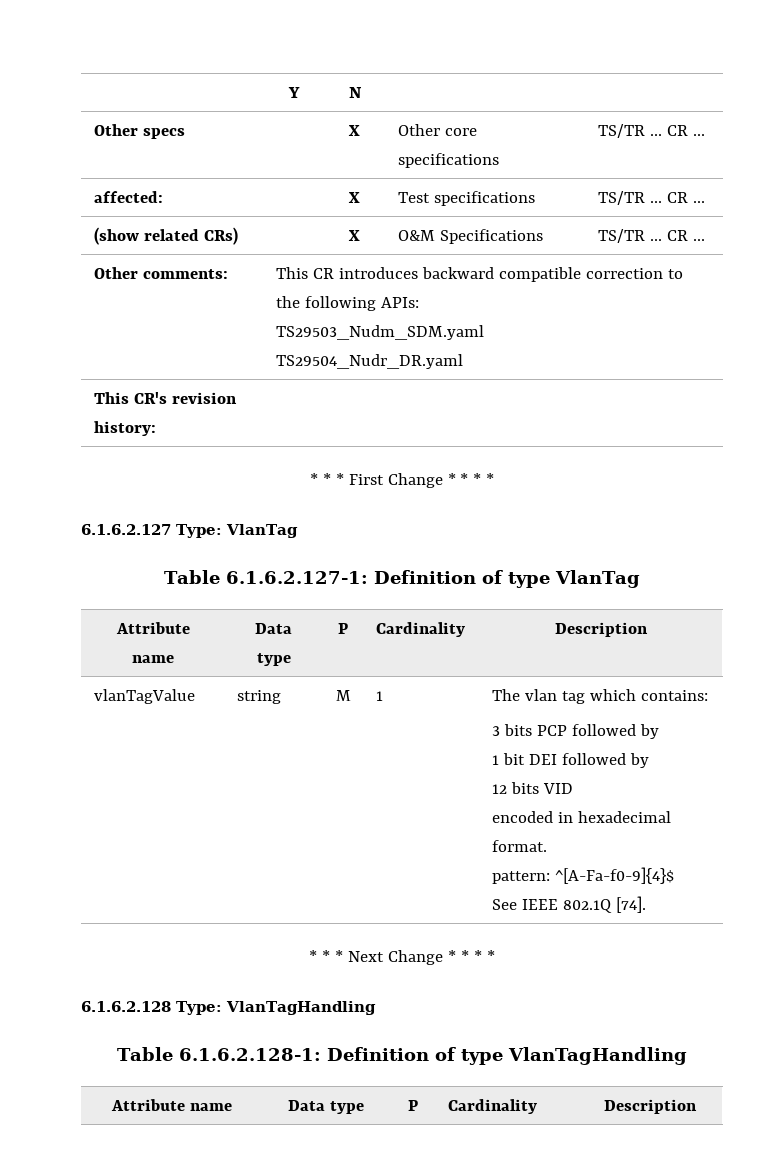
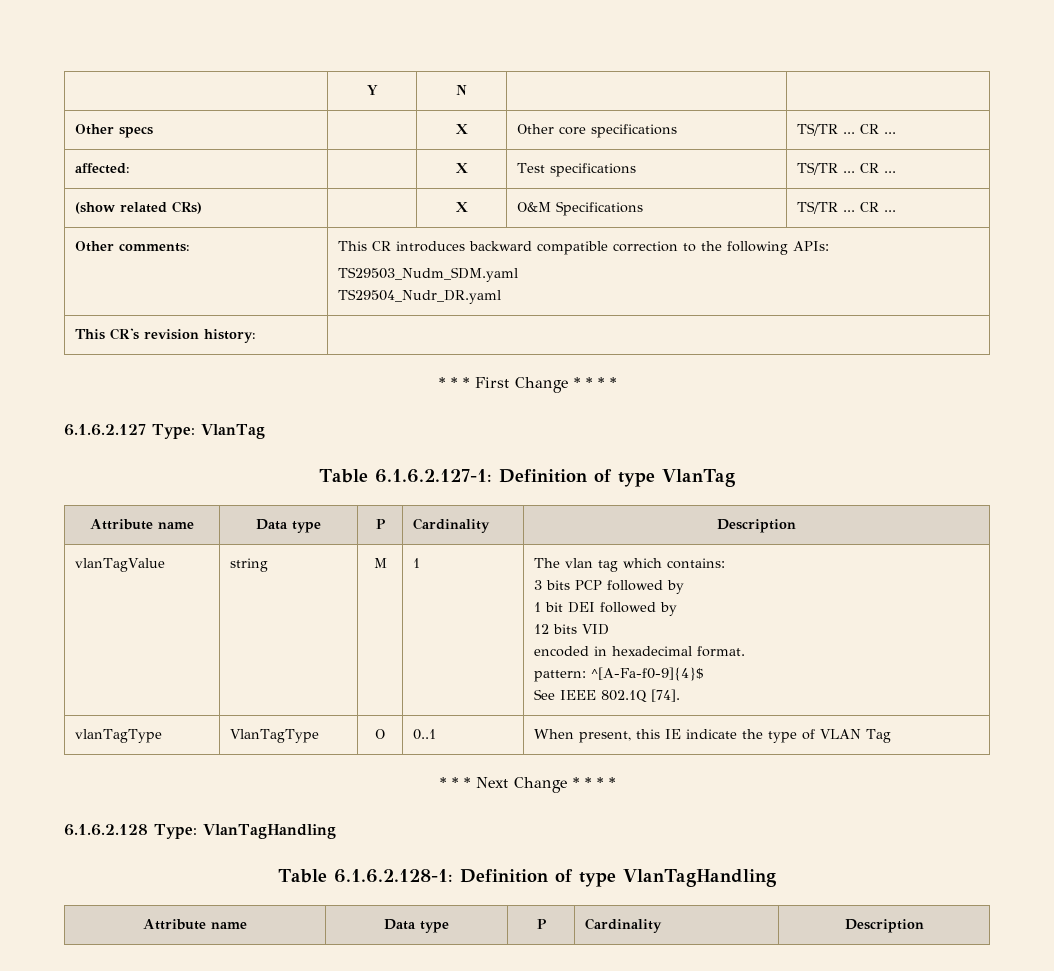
+ vlanTagType | VlanTagType | O | 0..1 | When present, this IE indicate the type of VLAN Tag

